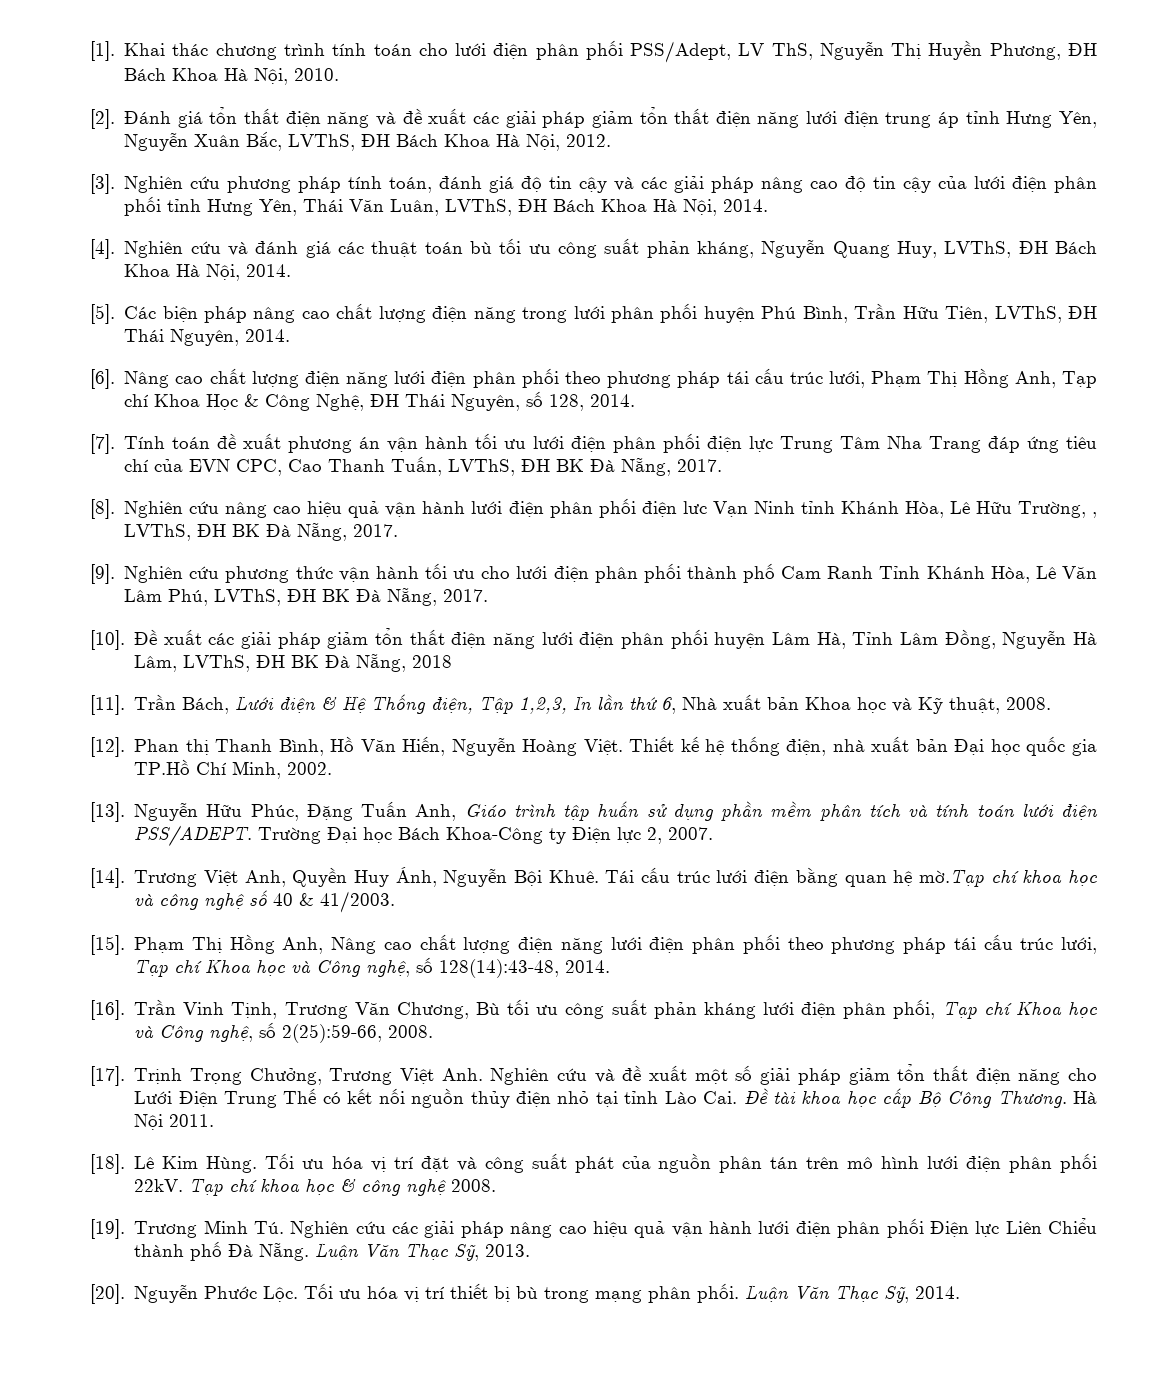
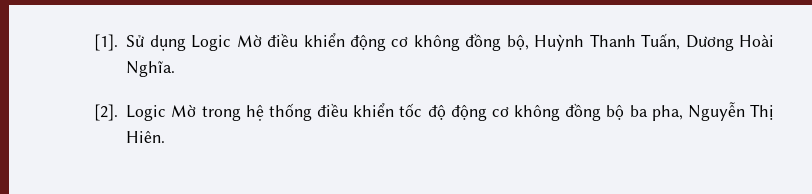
- Khai thác chương trình tính toán cho lưới điện phân phối PSS/Adept, LV ThS, Nguyễn Thị Huyền Phương, ĐH Bách Khoa Hà Nội, 2010.
- [2]. Đánh giá tổn thất điện năng và đề xuất các giải pháp giảm tổn thất điện năng lưới điện trung áp tỉnh Hưng Yên, Nguyễn Xuân Bắc, LVThS, ĐH Bách Khoa Hà Nội, 2012.
- [3]. Nghiên cứu phương pháp tính toán, đánh giá độ tin cậy và các giải pháp nâng cao độ tin cậy của lưới điện phân phối tỉnh Hưng Yên, Thái Văn Luân, LVThS, ĐH Bách Khoa Hà Nội, 2014.
- [4]. Nghiên cứu và đánh giá các thuật toán bù tối ưu công suất phản kháng, Nguyễn Quang Huy, LVThS, ĐH Bách Khoa Hà Nội, 2014.
- [5]. Các biện pháp nâng cao chất lượng điện năng trong lưới phân phối huyện Phú Bình, Trần Hữu Tiên, LVThS, ĐH Thái Nguyên, 2014.
- [6]. Nâng cao chất lượng điện năng lưới điện phân phối theo phương pháp tái cấu trúc lưới, Phạm Thị Hồng Anh, Tạp chí Khoa Học & Công Nghệ, ĐH Thái Nguyên, số 128, 2014.
- [7]. Tính toán đề xuất phương án vận hành tối ưu lưới điện phân phối điện lực Trung Tâm Nha Trang đáp ứng tiêu chí của EVN CPC, Cao Thanh Tuấn, LVThS, ĐH BK Đà Nẵng, 2017.
- [8]. Nghiên cứu nâng cao hiệu quả vận hành lưới điện phân phối điện lưc Vạn Ninh tỉnh Khánh Hòa, Lê Hữu Trường, , LVThS, ĐH BK Đà Nẵng, 2017.
- [9]. Nghiên cứu phương thức vận hành tối ưu cho lưới điện phân phối thành phố Cam Ranh Tỉnh Khánh Hòa, Lê Văn Lâm Phú, LVThS, ĐH BK Đà Nẵng, 2017.
- [10]. Đề xuất các giải pháp giảm tổn thất điện năng lưới điện phân phối huyện Lâm Hà, Tỉnh Lâm Đồng, Nguyễn Hà Lâm, LVThS, ĐH BK Đà Nẵng, 2018
- [11]. Trần Bách, Lưới điện & Hệ Thống điện, Tập 1,2,3, In lần thứ 6, Nhà xuất bản Khoa học và Kỹ thuật, 2008.
- [12]. Phan thị Thanh Bình, Hồ Văn Hiến, Nguyễn Hoàng Việt. Thiết kế hệ thống điện, nhà xuất bản Đại học quốc gia TP.Hồ Chí Minh, 2002.
- [13]. Nguyễn Hữu Phúc, Đặng Tuấn Anh, Giáo trình tập huấn sử dụng phần mềm phân tích và tính toán lưới điện PSS/ADEPT. Trường Đại học Bách Khoa-Công ty Điện lực 2, 2007.
- [14]. Trương Việt Anh, Quyền Huy Ánh, Nguyễn Bội Khuê. Tái cấu trúc lưới điện bằng quan hệ mờ.Tạp chí khoa học và công nghệ số 40 & 41/2003.
- [15]. Phạm Thị Hồng Anh, Nâng cao chất lượng điện năng lưới điện phân phối theo phương pháp tái cấu trúc lưới, Tạp chí Khoa học và Công nghệ, số 128(14):43-48, 2014.
- [16]. Trần Vinh Tịnh, Trương Văn Chương, Bù tối ưu công suất phản kháng lưới điện phân phối, Tạp chí Khoa học và Công nghệ, số 2(25):59-66, 2008.
- [17]. Trịnh Trọng Chưởng, Trương Việt Anh. Nghiên cứu và đề xuất một số giải pháp giảm tổn thất điện năng cho Lưới Điện Trung Thế có kết nối nguồn thủy điện nhỏ tại tỉnh Lào Cai. Đề tài khoa học cấp Bộ Công Thương. Hà Nội 2011.
- [18]. Lê Kim Hùng. Tối ưu hóa vị trí đặt và công suất phát của nguồn phân tán trên mô hình lưới điện phân phối 22kV. Tạp chí khoa học & công nghệ 2008.
- [19]. Trương Minh Tú. Nghiên cứu các giải pháp nâng cao hiệu quả vận hành lưới điện phân phối Điện lực Liên Chiểu thành phố Đà Nẵng. Luận Văn Thạc Sỹ, 2013.
- [20]. Nguyễn Phước Lộc. Tối ưu hóa vị trí thiết bị bù trong mạng phân phối. Luận Văn Thạc Sỹ, 2014.
+ Sử dụng Logic Mờ điều khiển động cơ không đồng bộ, Huỳnh Thanh Tuấn, Dương Hoài Nghĩa.
+ [2]. Logic Mờ trong hệ thống điều khiển tốc độ động cơ không đồng bộ ba pha, Nguyễn Thị Hiên.

